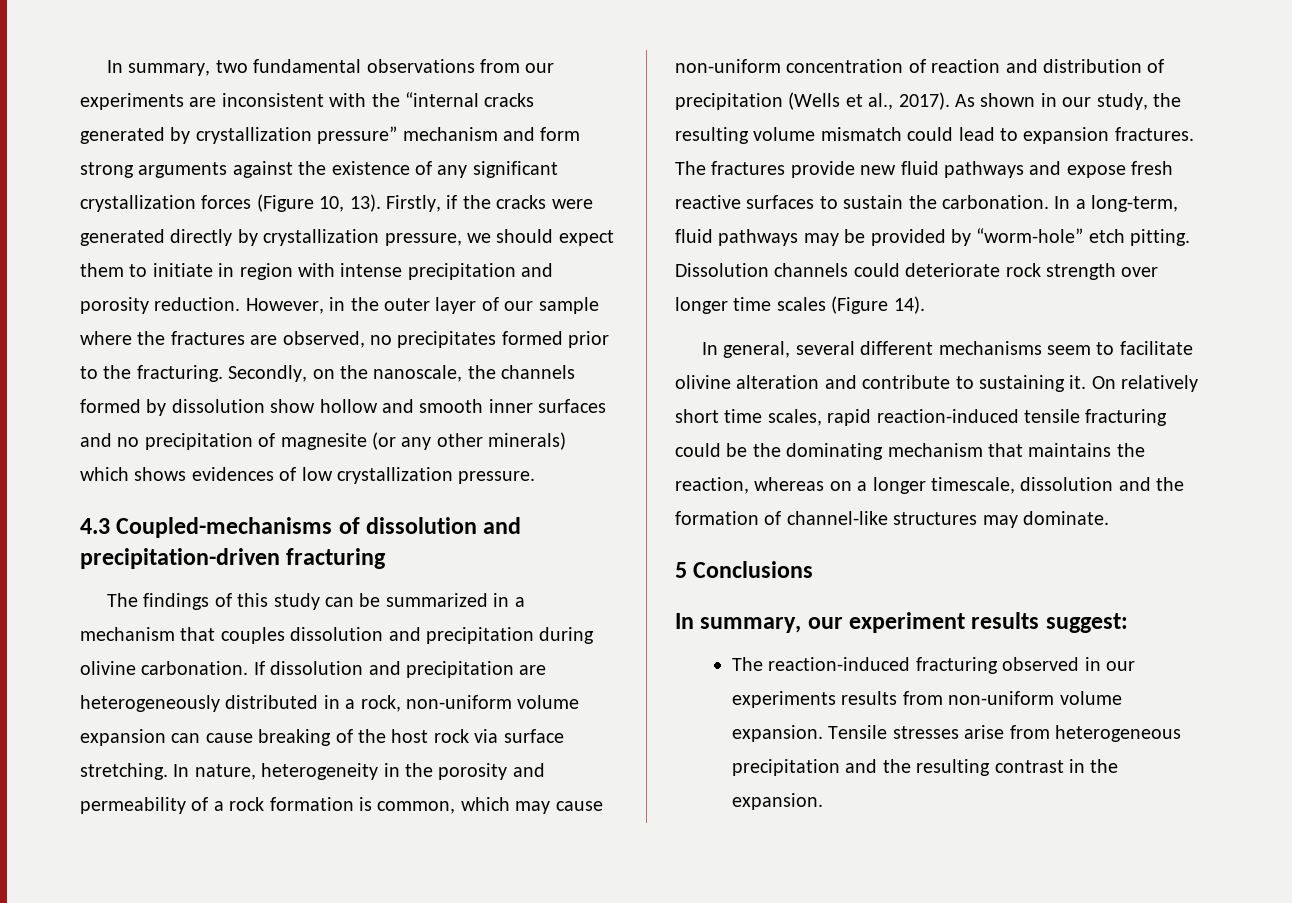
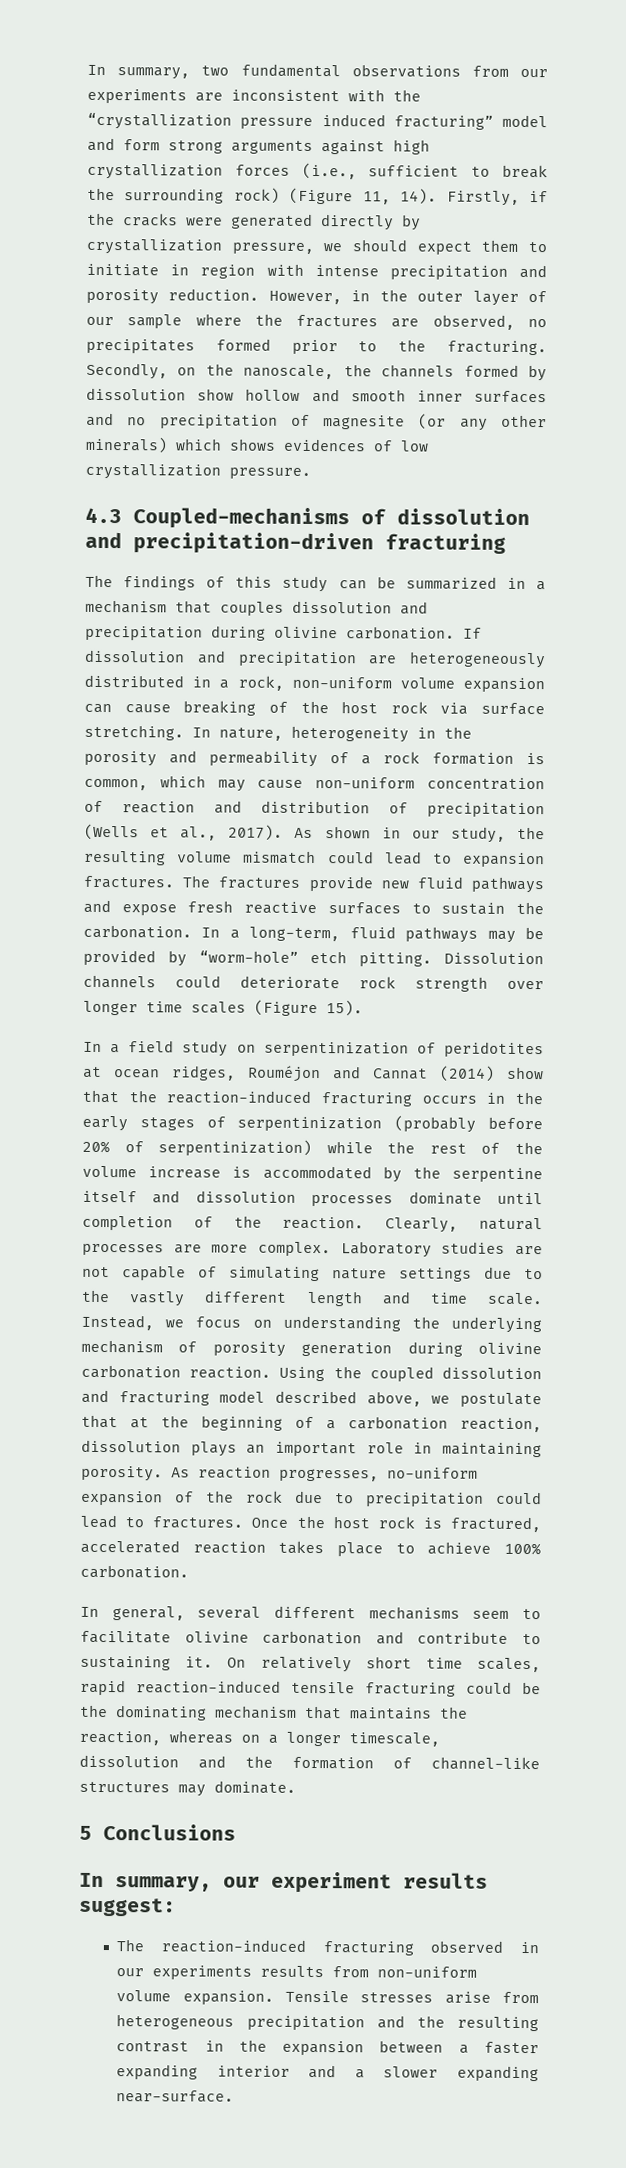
- In summary, two fundamental observations from our experiments are inconsistent with the “internal cracks generated by crystallization pressure” mechanism and form strong arguments against the existence of any significant crystallization forces (Figure 10, 13).
+ In summary, two fundamental observations from our experiments are inconsistent with the “crystallization pressure induced fracturing” model and form strong arguments against high crystallization forces (i.e., sufficient to break the surrounding rock) (Figure 11, 14).
- Dissolution channels could deteriorate rock strength over longer time scales (Figure 14).
+ Dissolution channels could deteriorate rock strength over longer time scales (Figure 15).
+ In a field study on serpentinization of peridotites at ocean ridges, Rouméjon and Cannat (2014) show that the reaction-induced fracturing occurs in the early stages of serpentinization (probably before 20% of serpentinization) while the rest of the volume increase is accommodated by the serpentine itself and dissolution processes dominate until completion of the reaction. Clearly, natural processes are more complex. Laboratory studies are not capable of simulating nature settings due to the vastly different length and time scale. Instead, we focus on understanding the underlying mechanism of porosity generation during olivine carbonation reaction. Using the coupled dissolution and fracturing model described above, we postulate that at the beginning of a carbonation reaction, dissolution plays an important role in maintaining porosity. As reaction progresses, no-uniform expansion of the rock due to precipitation could lead to fractures. Once the host rock is fractured, accelerated reaction takes place to achieve 100% carbonation.
- In general, several different mechanisms seem to facilitate olivine alteration and contribute to sustaining it.
+ In general, several different mechanisms seem to facilitate olivine carbonation and contribute to sustaining it.
- Tensile stresses arise from heterogeneous precipitation and the resulting contrast in the expansion.
+ Tensile stresses arise from heterogeneous precipitation and the resulting contrast in the expansion between a faster expanding interior and a slower expanding near-surface.

